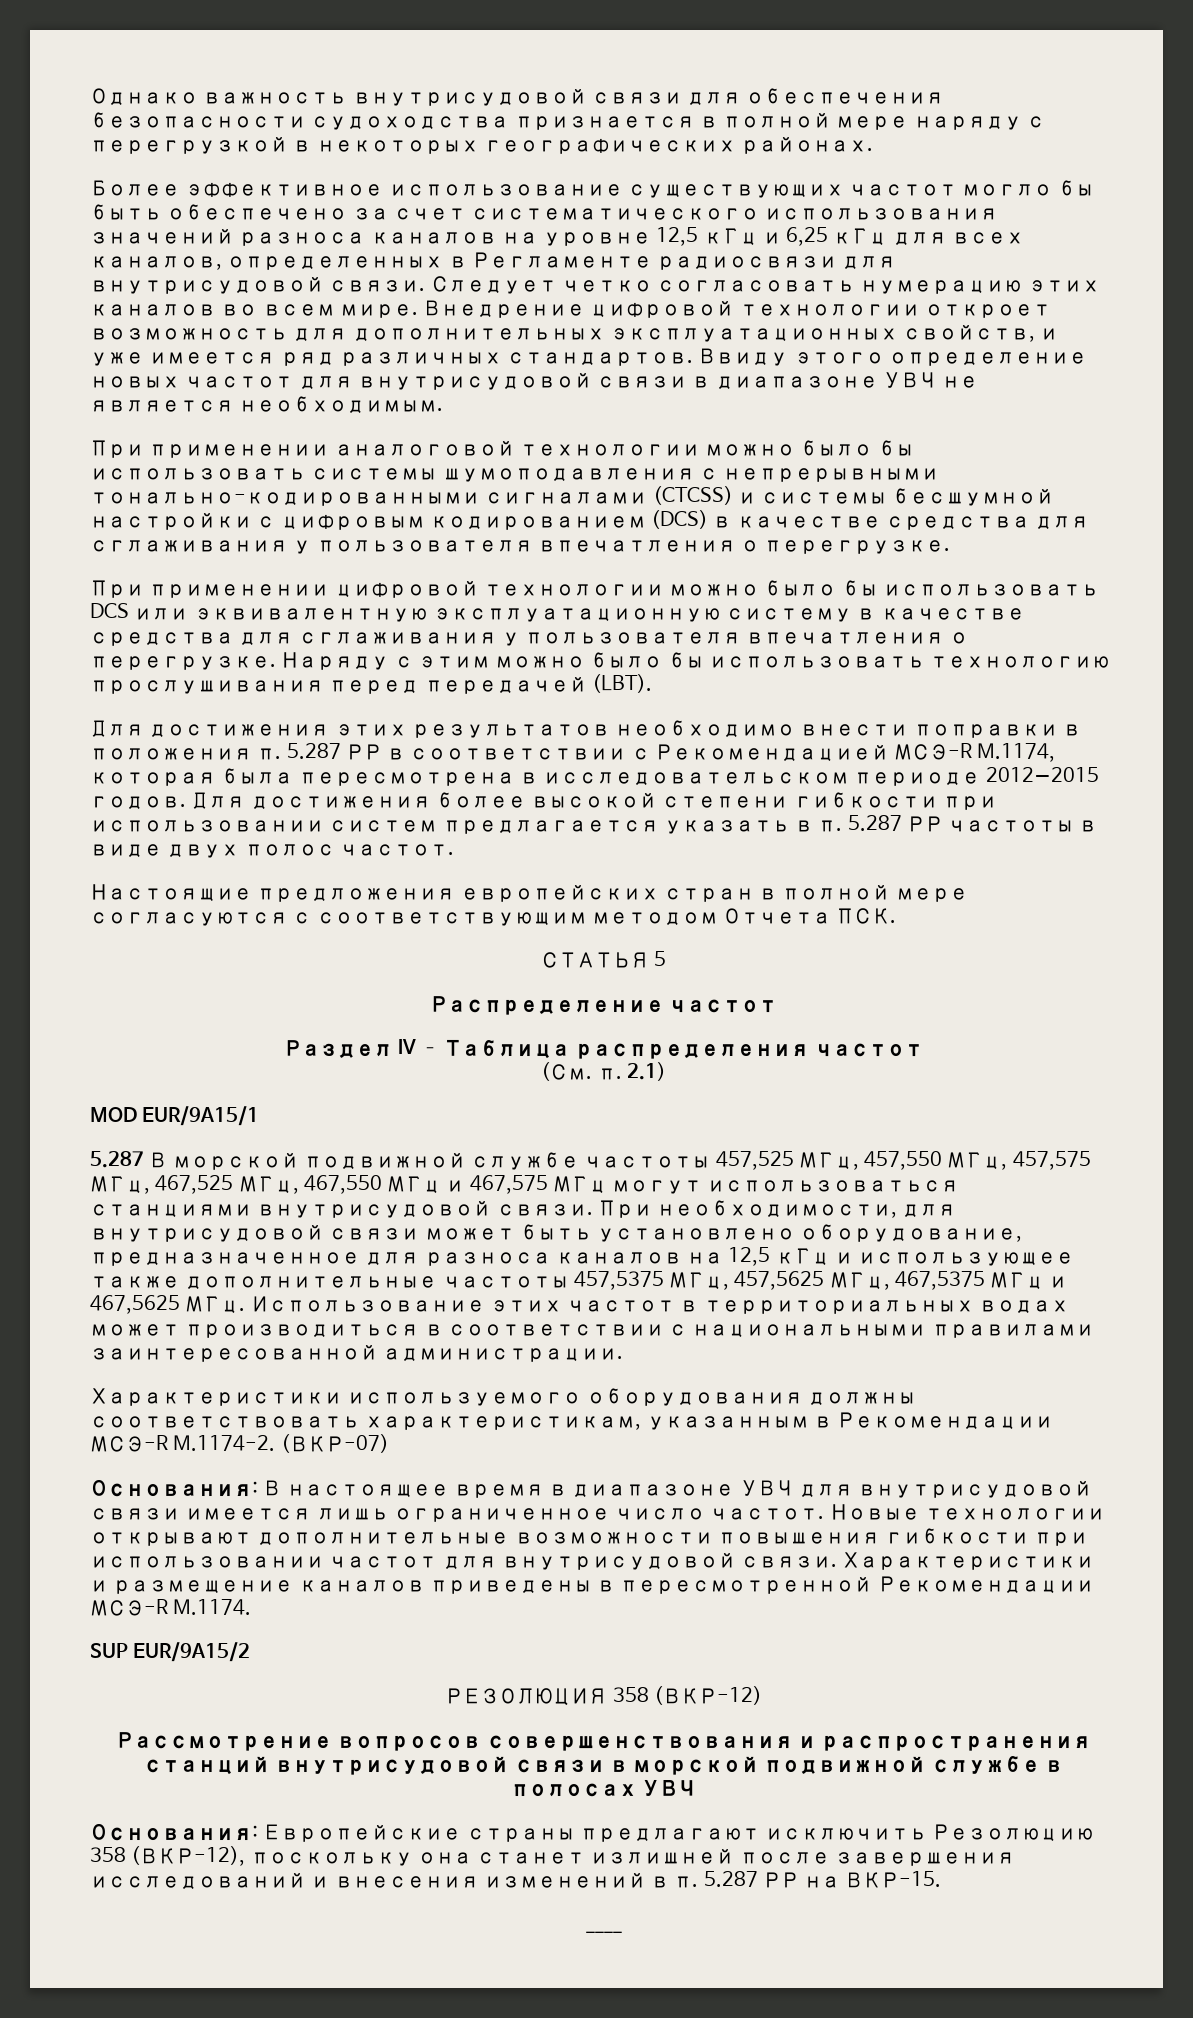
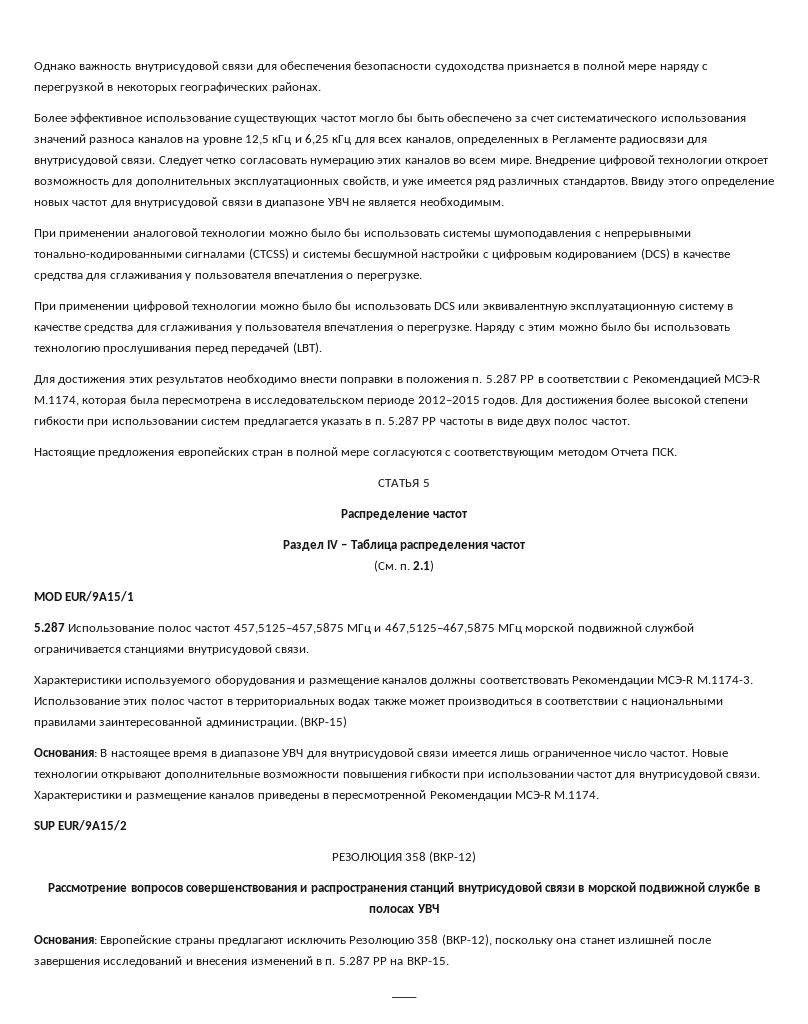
- 5.287 В морской подвижной службе частоты 457,525 МГц, 457,550 МГц, 457,575 МГц, 467,525 МГц, 467,550 МГц и 467,575 МГц могут использоваться станциями внутрисудовой связи. При необходимости, для внутрисудовой связи может быть установлено оборудование, предназначенное для разноса каналов на 12,5 кГц и использующее также дополнительные частоты 457,5375 МГц, 457,5625 МГц, 467,5375 МГц и 467,5625 МГц. Использование этих частот в территориальных водах может производиться в соответствии с национальными правилами заинтересованной администрации.
- Характеристики используемого оборудования должны соответствовать характеристикам, указанным в Рекомендации МСЭ-R M.1174-2. (ВКР-07)
+ 5.287 Использование полос частот 457,5125−457,5875 МГц и 467,5125−467,5875 МГц морской подвижной службой ограничивается станциями внутрисудовой связи.
+ Характеристики используемого оборудования и размещение каналов должны соответствовать Рекомендации МСЭ-R M.1174-3. Использование этих полос частот в территориальных водах также может производиться в соответствии с национальными правилами заинтересованной администрации. (ВКР-15)

